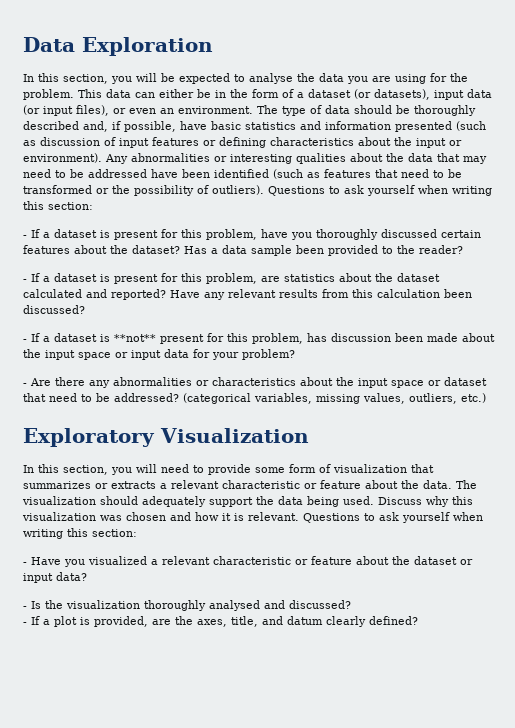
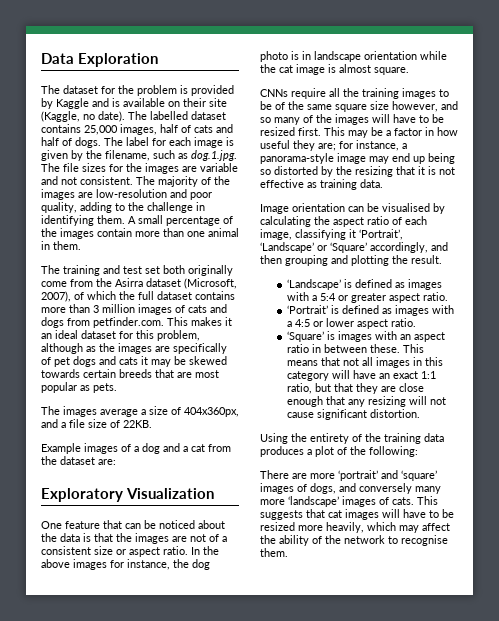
- In this section, you will be expected to analyse the data you are using for the problem. This data can either be in the form of a dataset (or datasets), input data (or input files), or even an environment. The type of data should be thoroughly described and, if possible, have basic statistics and information presented (such as discussion of input features or defining characteristics about the input or environment). Any abnormalities or interesting qualities about the data that may need to be addressed have been identified (such as features that need to be transformed or the possibility of outliers). Questions to ask yourself when writing this section:
- - If a dataset is present for this problem, have you thoroughly discussed certain features about the dataset? Has a data sample been provided to the reader?
- - If a dataset is present for this problem, are statistics about the dataset calculated and reported? Have any relevant results from this calculation been discussed?
- - If a dataset is **not** present for this problem, has discussion been made about the input space or input data for your problem?
- - Are there any abnormalities or characteristics about the input space or dataset that need to be addressed? (categorical variables, missing values, outliers, etc.)
+ The dataset for the problem is provided by Kaggle and is available on their site (Kaggle, no date). The labelled dataset contains 25,000 images, half of cats and half of dogs. The label for each image is given by the filename, such as dog.1.jpg. The file sizes for the images are variable and not consistent. The majority of the images are low-resolution and poor quality, adding to the challenge in identifying them. A small percentage of the images contain more than one animal in them.
+ The training and test set both originally come from the Asirra dataset (Microsoft, 2007), of which the full dataset contains more than 3 million images of cats and dogs from petfinder.com. This makes it an ideal dataset for this problem, although as the images are specifically of pet dogs and cats it may be skewed towards certain breeds that are most popular as pets.
+ The images average a size of 404x360px, and a file size of 22KB.
+ Example images of a dog and a cat from the dataset are:
  Exploratory Visualization
- In this section, you will need to provide some form of visualization that summarizes or extracts a relevant characteristic or feature about the data. The visualization should adequately support the data being used. Discuss why this visualization was chosen and how it is relevant. Questions to ask yourself when writing this section:
- - Have you visualized a relevant characteristic or feature about the dataset or input data?
- - Is the visualization thoroughly analysed and discussed?
- - If a plot is provided, are the axes, title, and datum clearly defined?
+ One feature that can be noticed about the data is that the images are not of a consistent size or aspect ratio. In the above images for instance, the dog photo is in landscape orientation while the cat image is almost square.
+ CNNs require all the training images to be of the same square size however, and so many of the images will have to be resized first. This may be a factor in how useful they are; for instance, a panorama-style image may end up being so distorted by the resizing that it is not effective as training data.
+ Image orientation can be visualised by calculating the aspect ratio of each image, classifying it ‘Portrait’, ‘Landscape’ or ‘Square’ accordingly, and then grouping and plotting the result.
+ ‘Landscape’ is defined as images with a 5:4 or greater aspect ratio.
+ ‘Portrait’ is defined as images with a 4:5 or lower aspect ratio.
+ ‘Square’ is images with an aspect ratio in between these. This means that not all images in this category will have an exact 1:1 ratio, but that they are close enough that any resizing will not cause significant distortion.
+ Using the entirety of the training data produces a plot of the following:
+ There are more ‘portrait’ and ‘square’ images of dogs, and conversely many more ‘landscape’ images of cats. This suggests that cat images will have to be resized more heavily, which may affect the ability of the network to recognise them.

